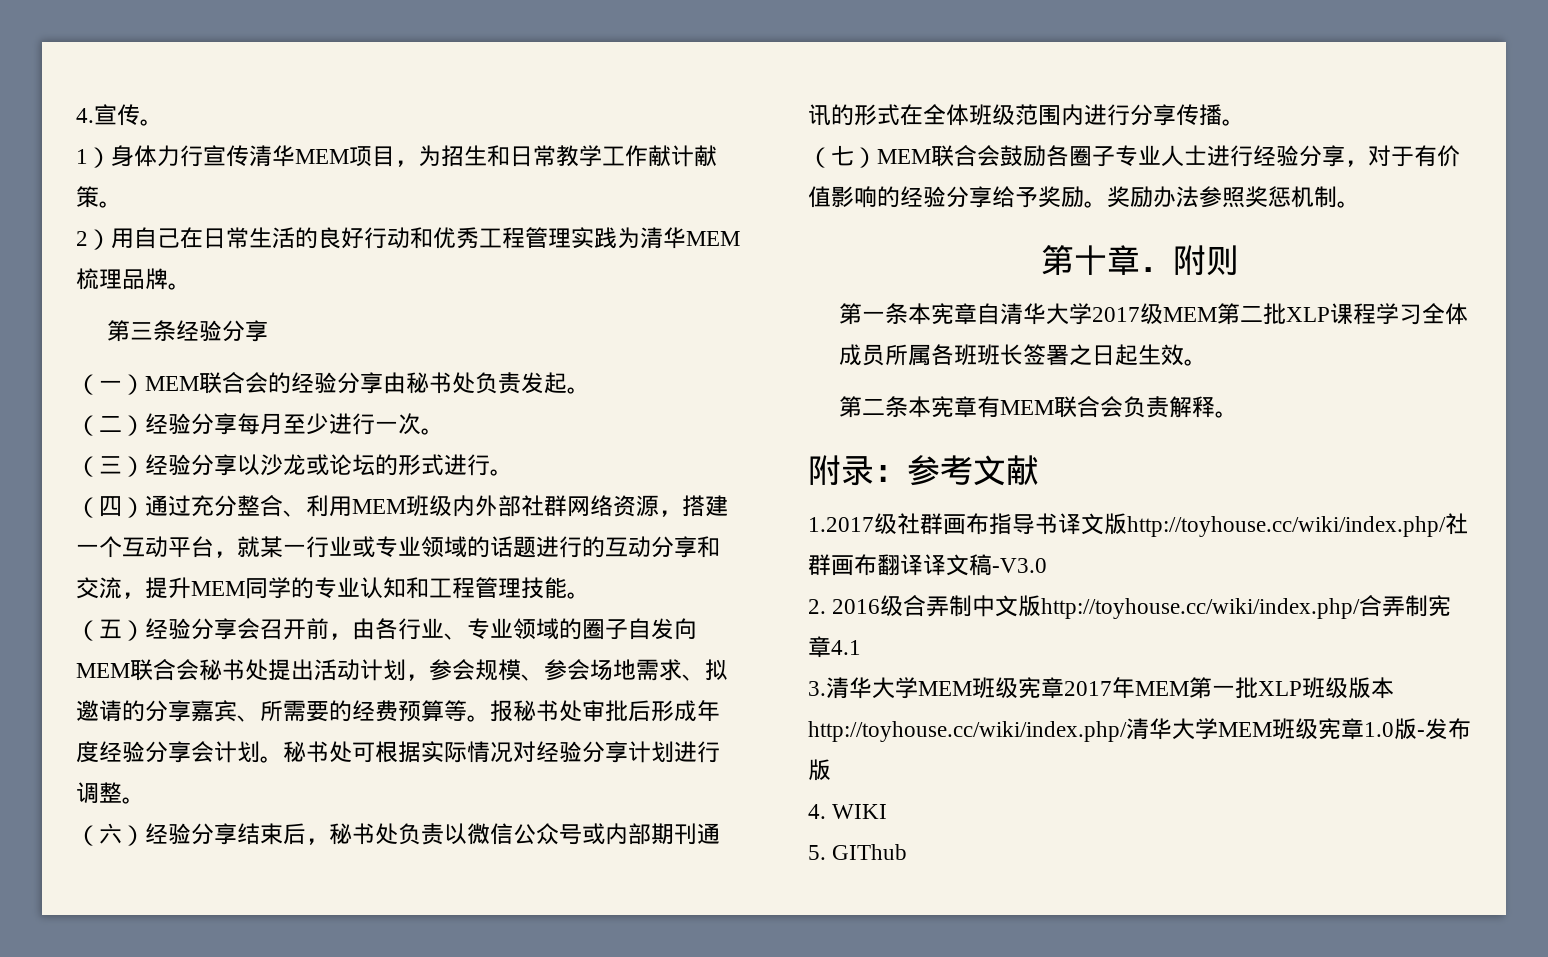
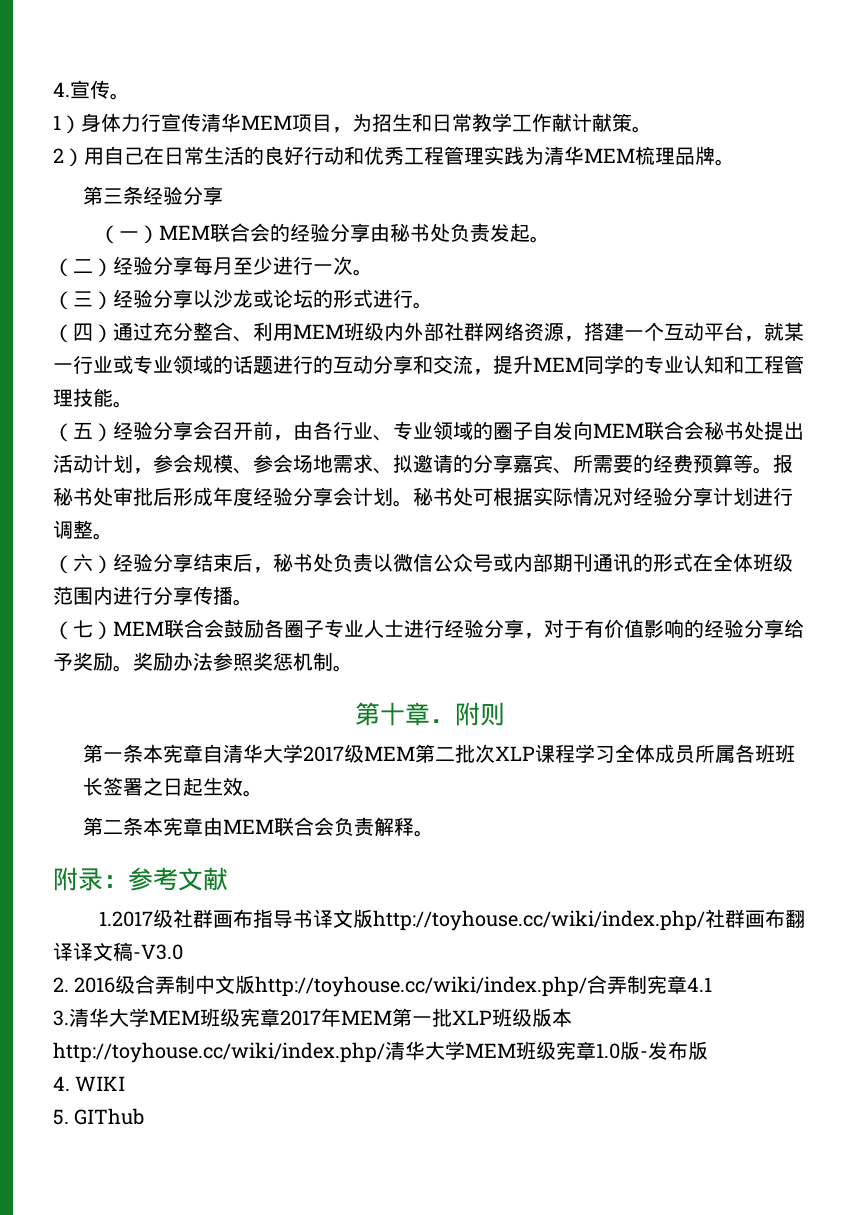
- 第一条本宪章自清华大学2017级MEM第二批XLP课程学习全体成员所属各班班长签署之日起生效。
+ 第一条本宪章自清华大学2017级MEM第二批次XLP课程学习全体成员所属各班班长签署之日起生效。
- 第二条本宪章有MEM联合会负责解释。
+ 第二条本宪章由MEM联合会负责解释。

